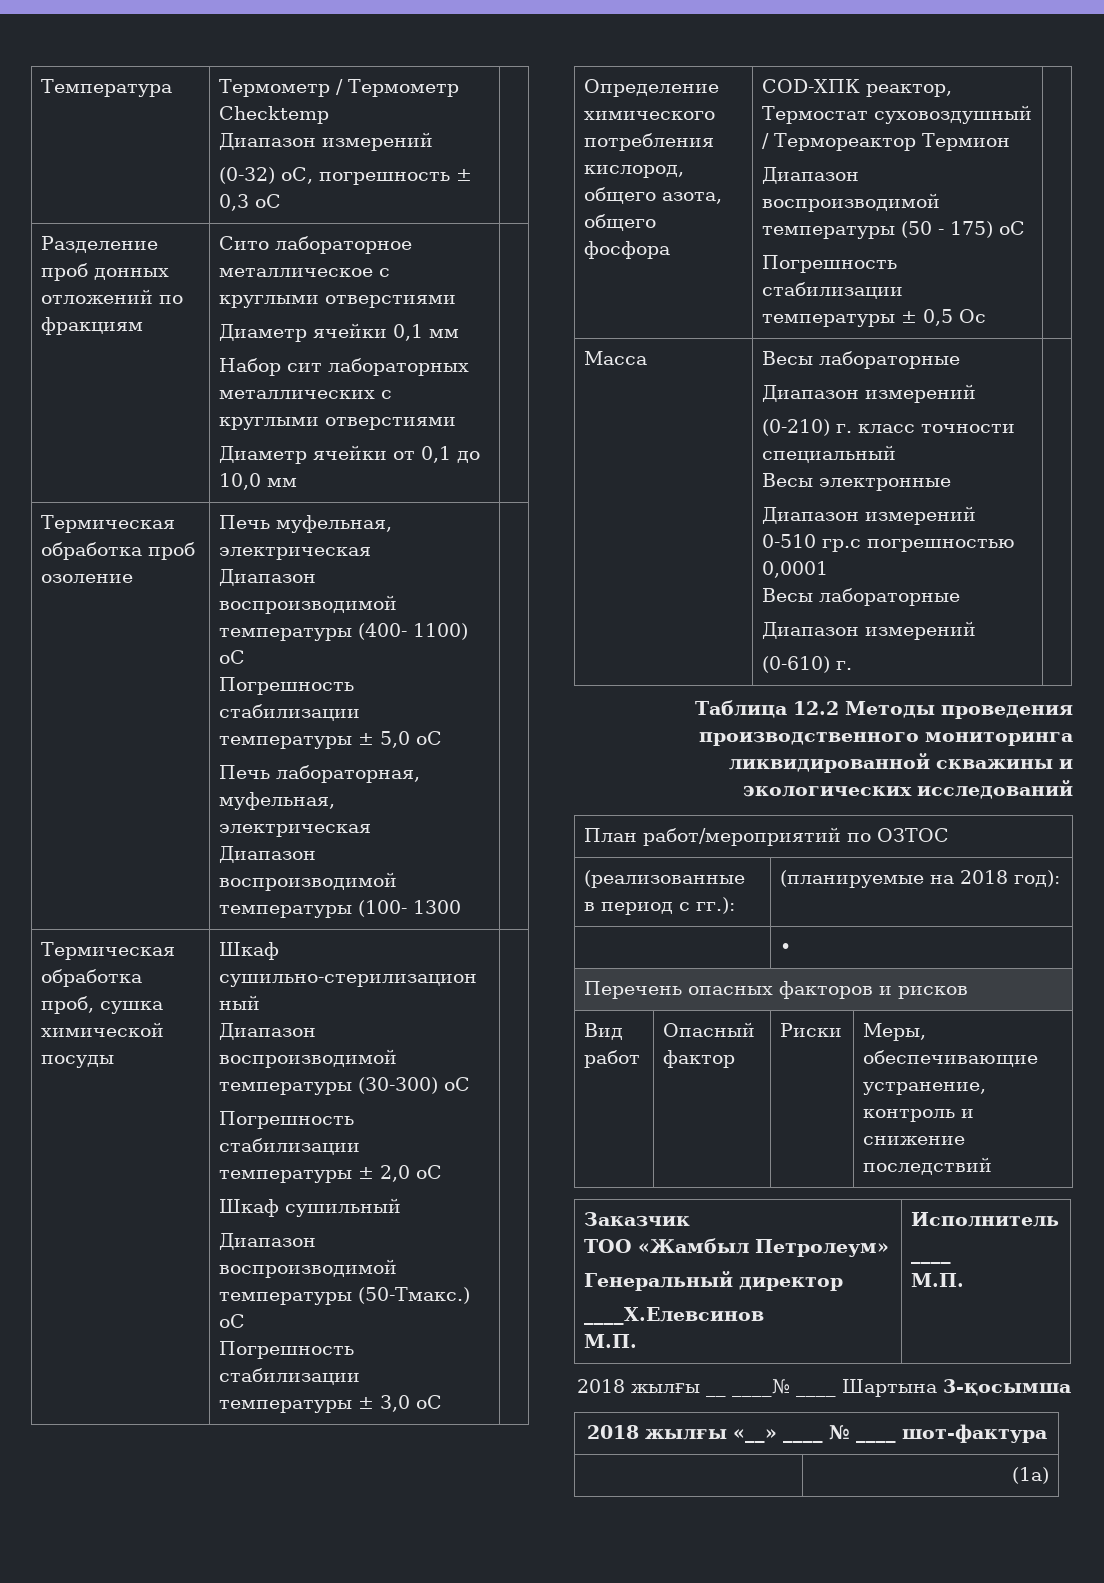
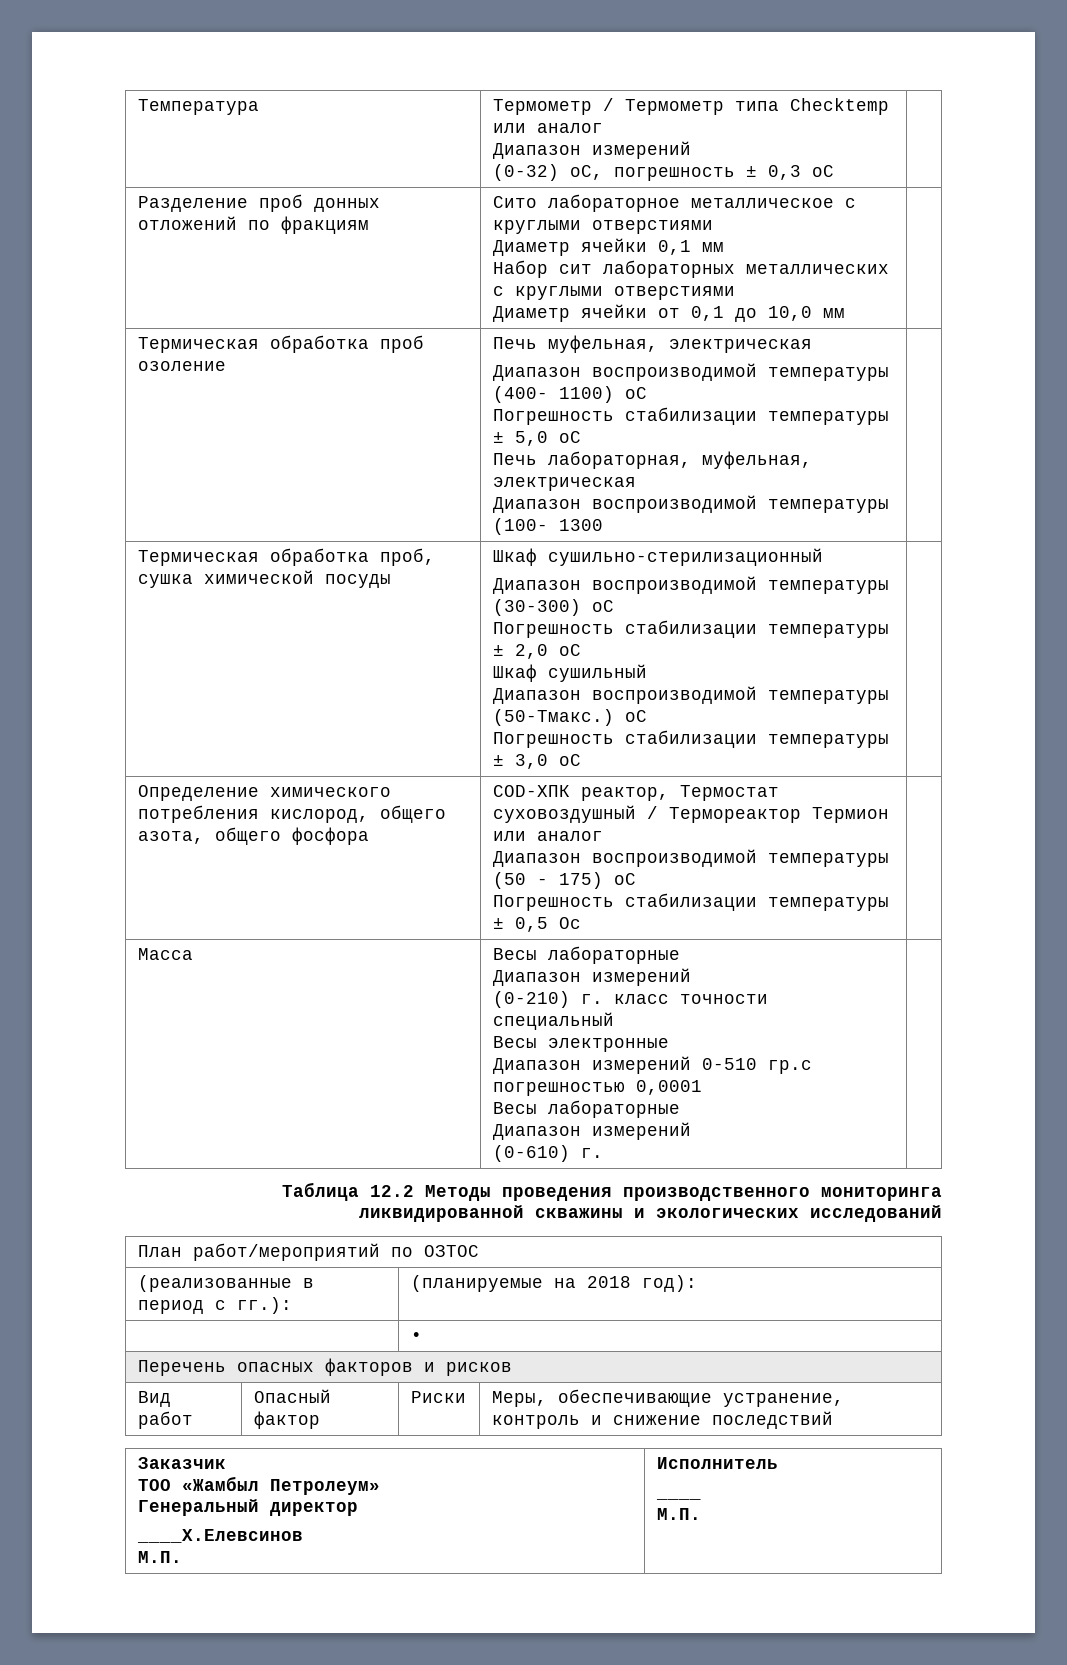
- Температура | Термометр / Термометр Checktemp
+ Температура | Термометр / Термометр типа Checktemp или аналог
- Определение химического потребления кислород, общего азота, общего фосфора | COD-ХПК реактор, Термостат суховоздушный / Термореактор Термион
+ Определение химического потребления кислород, общего азота, общего фосфора | COD-ХПК реактор, Термостат суховоздушный / Термореактор Термион или аналог
- 2018 жылғы __ ____№ ____ Шартына 3-қосымша
- 2018 жылғы «__» ____ № ____ шот-фактура
- | (1а)

